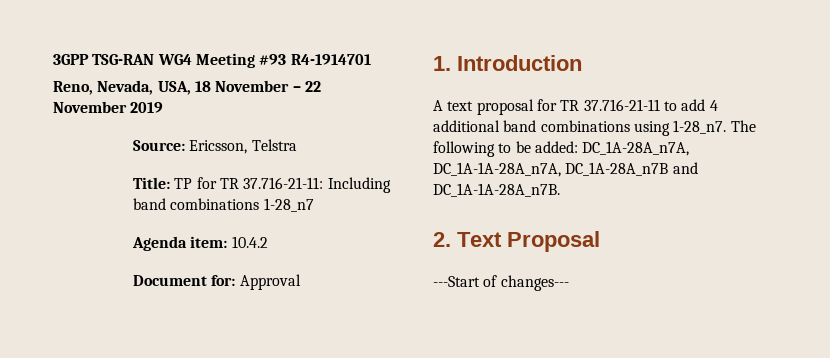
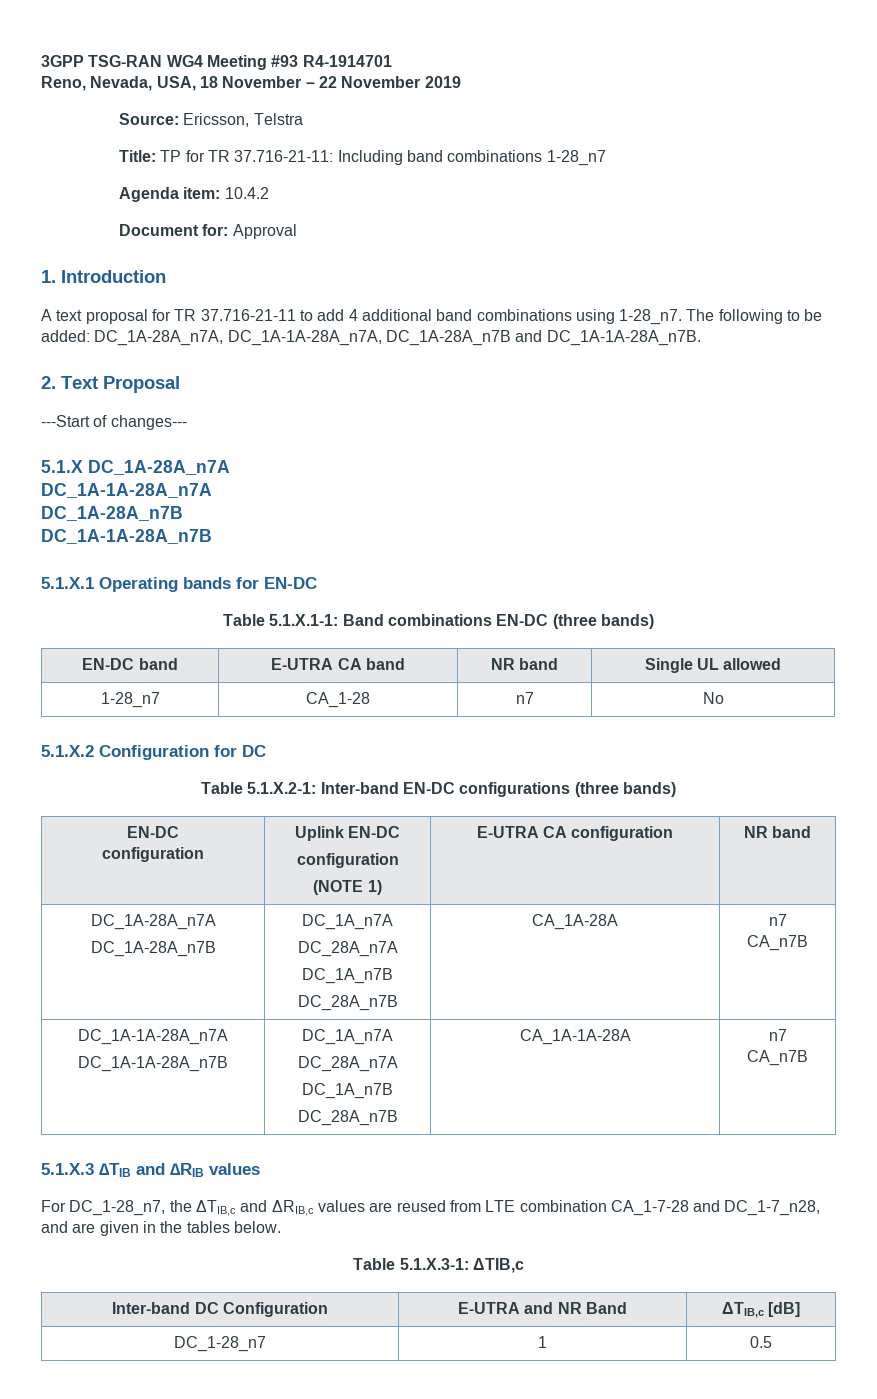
+ 5.1.X DC_1A-28A_n7A
+ DC_1A-1A-28A_n7A
+ DC_1A-28A_n7B
+ DC_1A-1A-28A_n7B
+ 5.1.X.1 Operating bands for EN-DC
+ Table 5.1.X.1-1: Band combinations EN-DC (three bands)
+ EN-DC band | E-UTRA CA band | NR band | Single UL allowed
+ 1-28_n7 | CA_1-28 | n7 | No
+ 5.1.X.2 Configuration for DC
+ Table 5.1.X.2-1: Inter-band EN-DC configurations (three bands)
+ EN-DC
+ configuration | Uplink EN-DC
+ configuration
+ (NOTE 1) | E-UTRA CA configuration | NR band
+ DC_1A-28A_n7A
+ DC_1A-28A_n7B | DC_1A_n7A
+ DC_28A_n7A
+ DC_1A_n7B
+ DC_28A_n7B | CA_1A-28A | n7
+ CA_n7B
+ DC_1A-1A-28A_n7A
+ DC_1A-1A-28A_n7B | DC_1A_n7A
+ DC_28A_n7A
+ DC_1A_n7B
+ DC_28A_n7B | CA_1A-1A-28A | n7
+ CA_n7B
+ 5.1.X.3 ∆TIB and ∆RIB values
+ For DC_1-28_n7, the ΔTIB,c and ΔRIB,c values are reused from LTE combination CA_1-7-28 and DC_1-7_n28, and are given in the tables below.
+ Table 5.1.X.3-1: ΔTIB,c
+ Inter-band DC Configuration | E-UTRA and NR Band | ΔTIB,c [dB]
+ DC_1-28_n7 | 1 | 0.5

